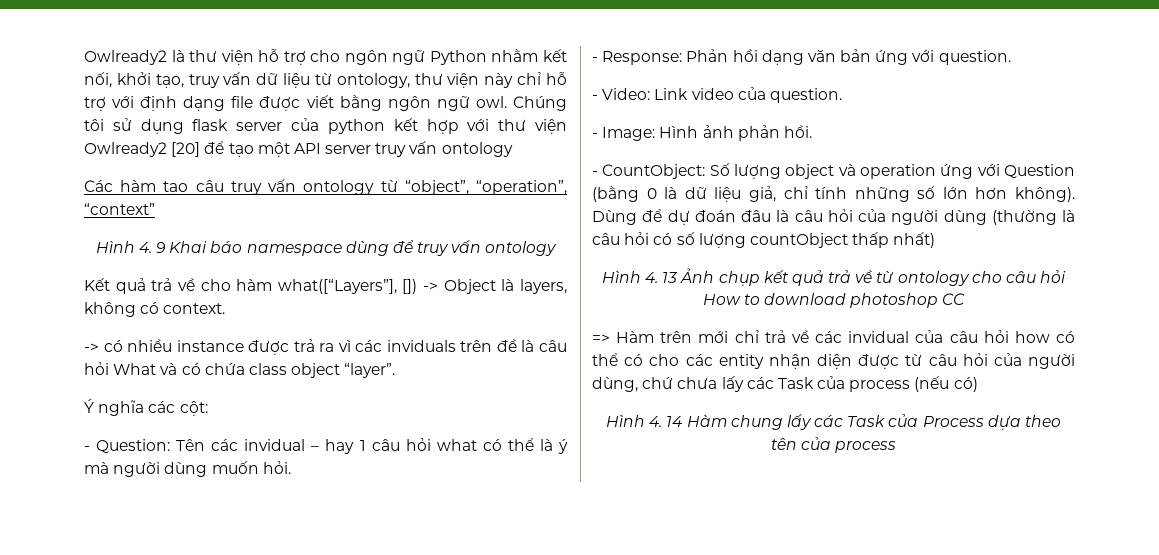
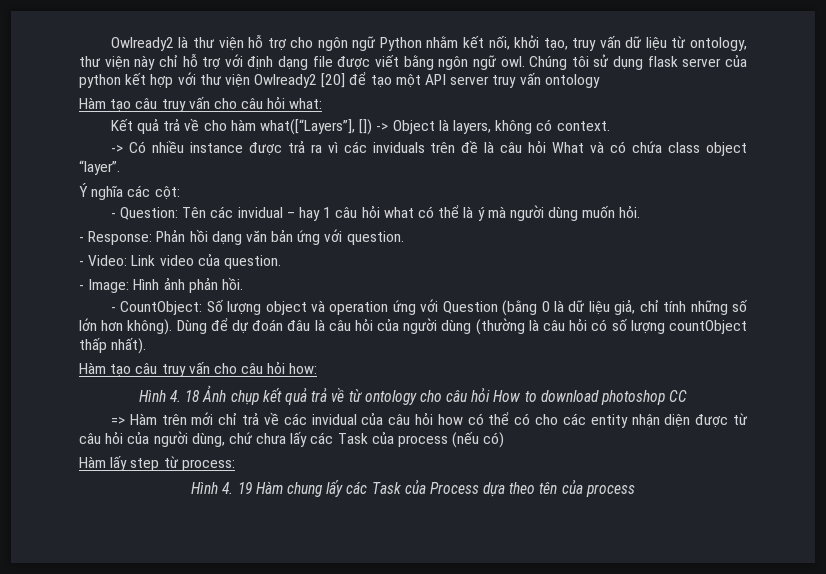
- Các hàm tạo câu truy vấn ontology từ “object”, “operation”, “context”
- Hình 4. 9 Khai báo namespace dùng để truy vấn ontology
+ Hàm tạo câu truy vấn cho câu hỏi what:
- -> có nhiều instance được trả ra vì các inviduals trên đề là câu hỏi What và có chứa class object “layer”.
+ -> Có nhiều instance được trả ra vì các inviduals trên đề là câu hỏi What và có chứa class object “layer”.
- Dùng để dự đoán đâu là câu hỏi của người dùng (thường là câu hỏi có số lượng countObject thấp nhất)
- Hình 4. 13 Ảnh chụp kết quả trả về từ ontology cho câu hỏi How to download photoshop CC
+ Dùng để dự đoán đâu là câu hỏi của người dùng (thường là câu hỏi có số lượng countObject thấp nhất).
+ Hàm tạo câu truy vấn cho câu hỏi how:
+ Hình 4. 18 Ảnh chụp kết quả trả về từ ontology cho câu hỏi How to download photoshop CC
- Hình 4. 14 Hàm chung lấy các Task của Process dựa theo tên của process
+ Hàm lấy step từ process:
+ Hình 4. 19 Hàm chung lấy các Task của Process dựa theo tên của process

